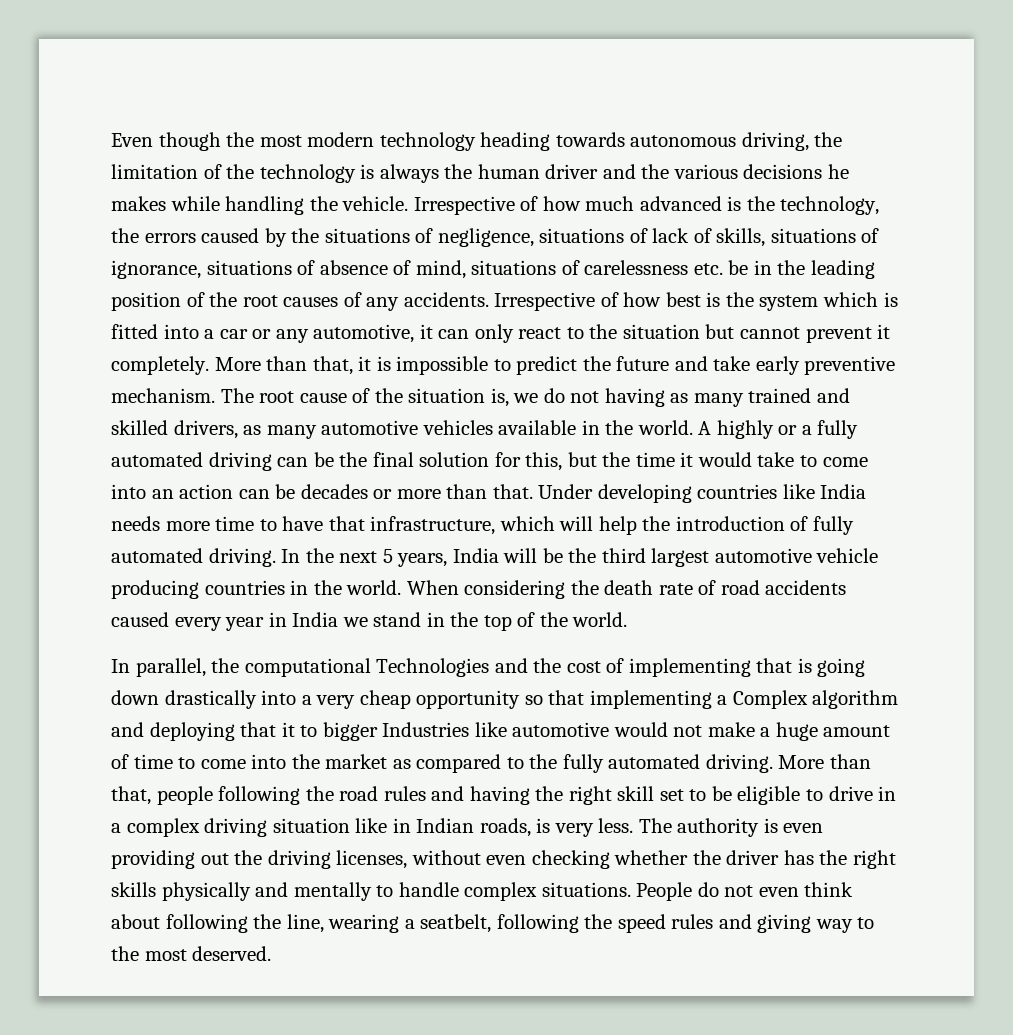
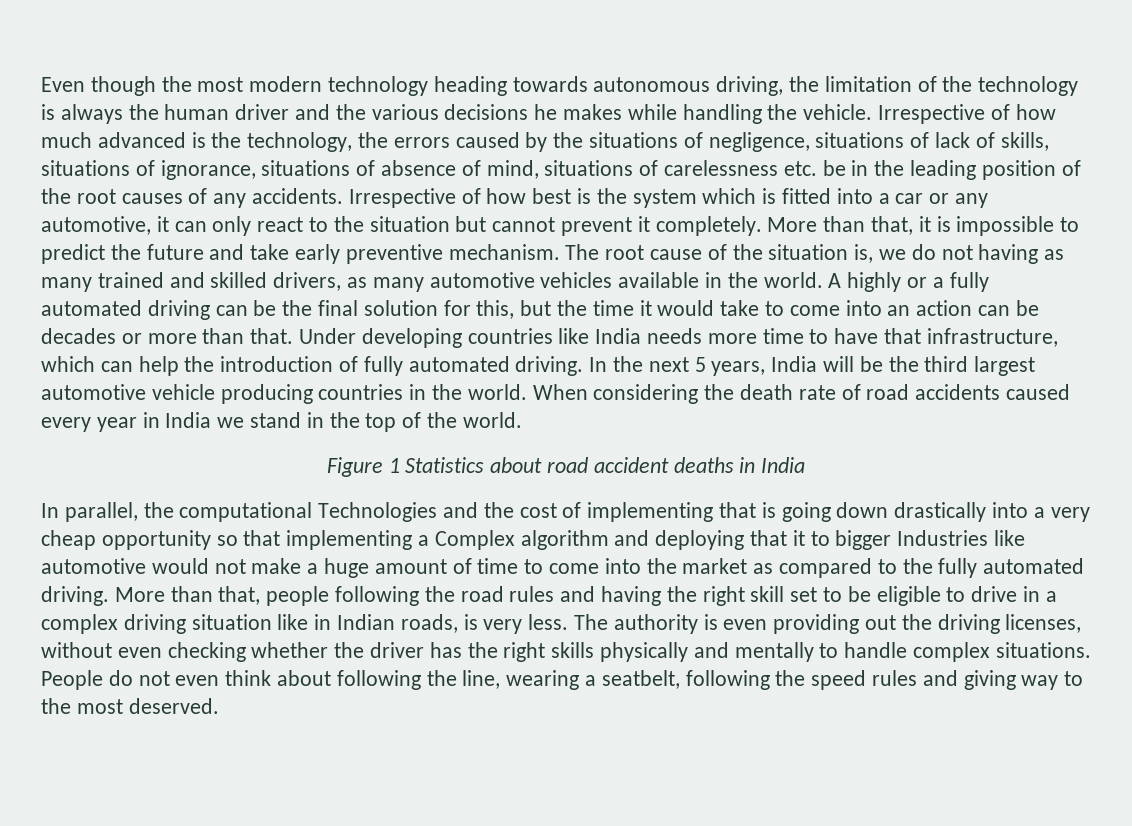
- Under developing countries like India needs more time to have that infrastructure, which will help the introduction of fully automated driving.
+ Under developing countries like India needs more time to have that infrastructure, which can help the introduction of fully automated driving.
+ Figure 1 Statistics about road accident deaths in India

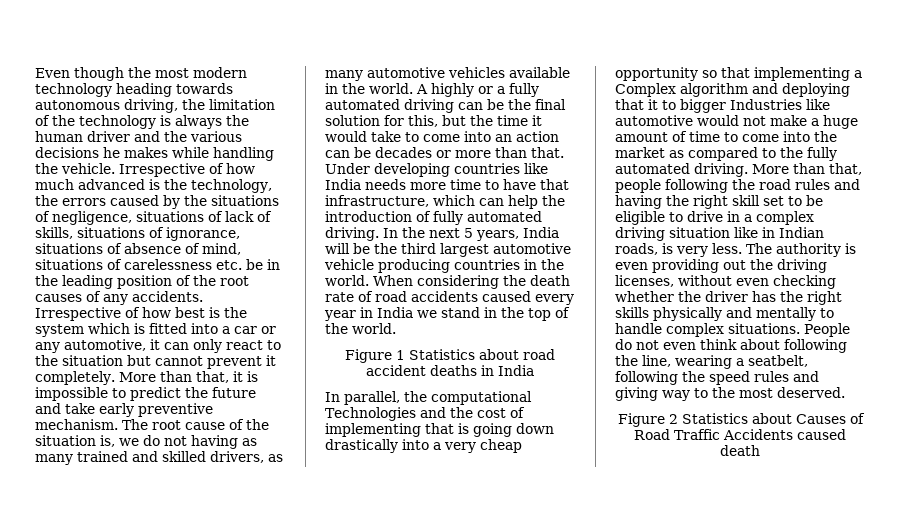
+ Figure 2 Statistics about Causes of Road Traffic Accidents caused death

